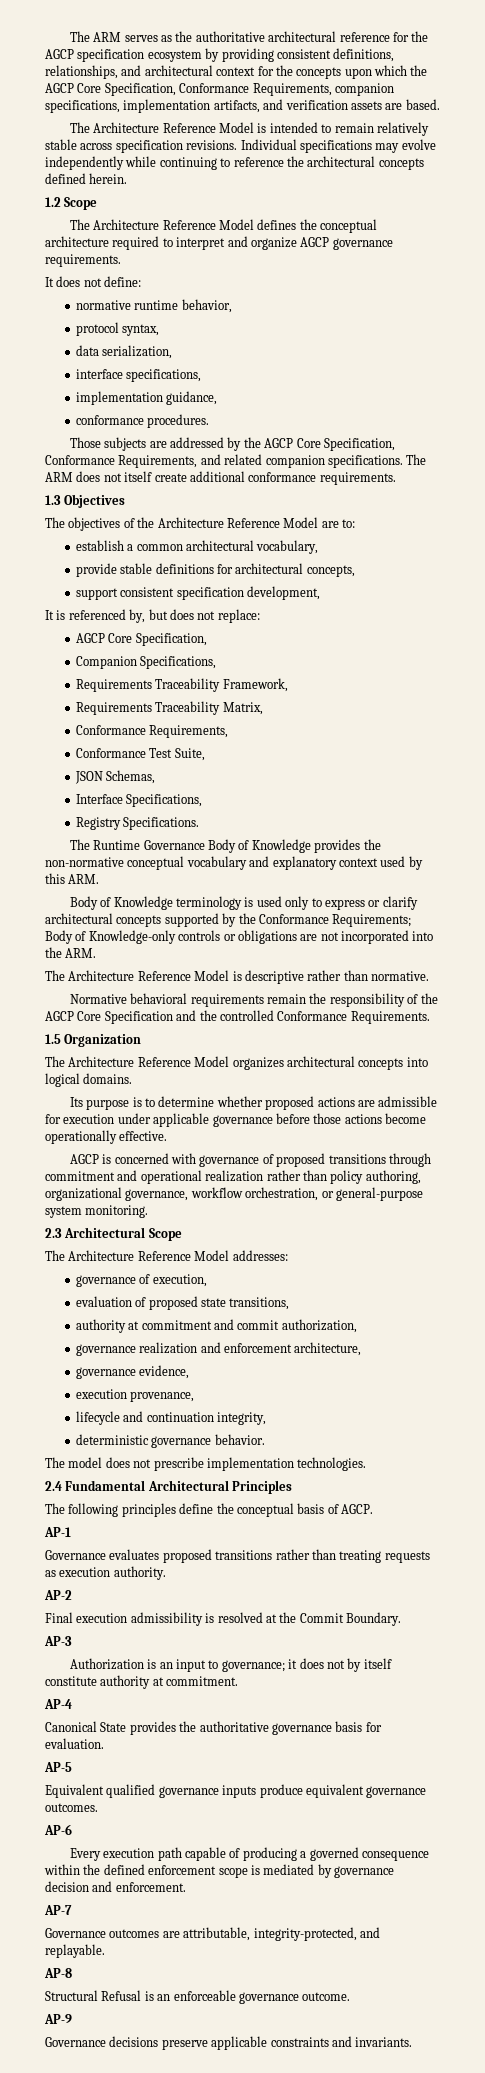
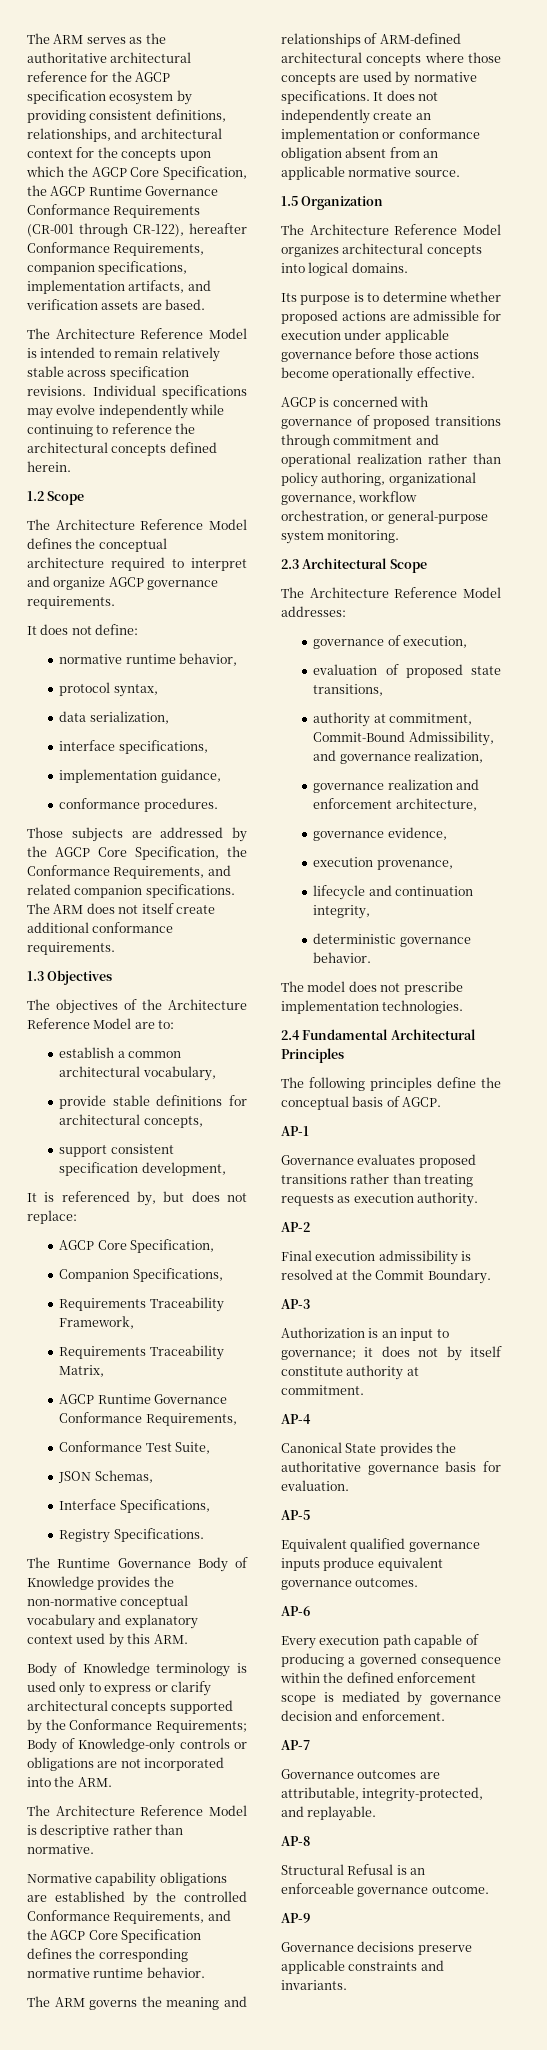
- The ARM serves as the authoritative architectural reference for the AGCP specification ecosystem by providing consistent definitions, relationships, and architectural context for the concepts upon which the AGCP Core Specification, Conformance Requirements, companion specifications, implementation artifacts, and verification assets are based.
+ The ARM serves as the authoritative architectural reference for the AGCP specification ecosystem by providing consistent definitions, relationships, and architectural context for the concepts upon which the AGCP Core Specification, the AGCP Runtime Governance Conformance Requirements (CR-001 through CR-122), hereafter Conformance Requirements, companion specifications, implementation artifacts, and verification assets are based.
- Those subjects are addressed by the AGCP Core Specification, Conformance Requirements, and related companion specifications.
+ Those subjects are addressed by the AGCP Core Specification, the Conformance Requirements, and related companion specifications.
  Requirements Traceability Matrix,
- Conformance Requirements,
+ AGCP Runtime Governance Conformance Requirements,
- Normative behavioral requirements remain the responsibility of the AGCP Core Specification and the controlled Conformance Requirements.
+ Normative capability obligations are established by the controlled Conformance Requirements, and the AGCP Core Specification defines the corresponding normative runtime behavior.
+ The ARM governs the meaning and relationships of ARM-defined architectural concepts where those concepts are used by normative specifications. It does not independently create an implementation or conformance obligation absent from an applicable normative source.
- authority at commitment and commit authorization,
+ authority at commitment, Commit-Bound Admissibility, and governance realization,

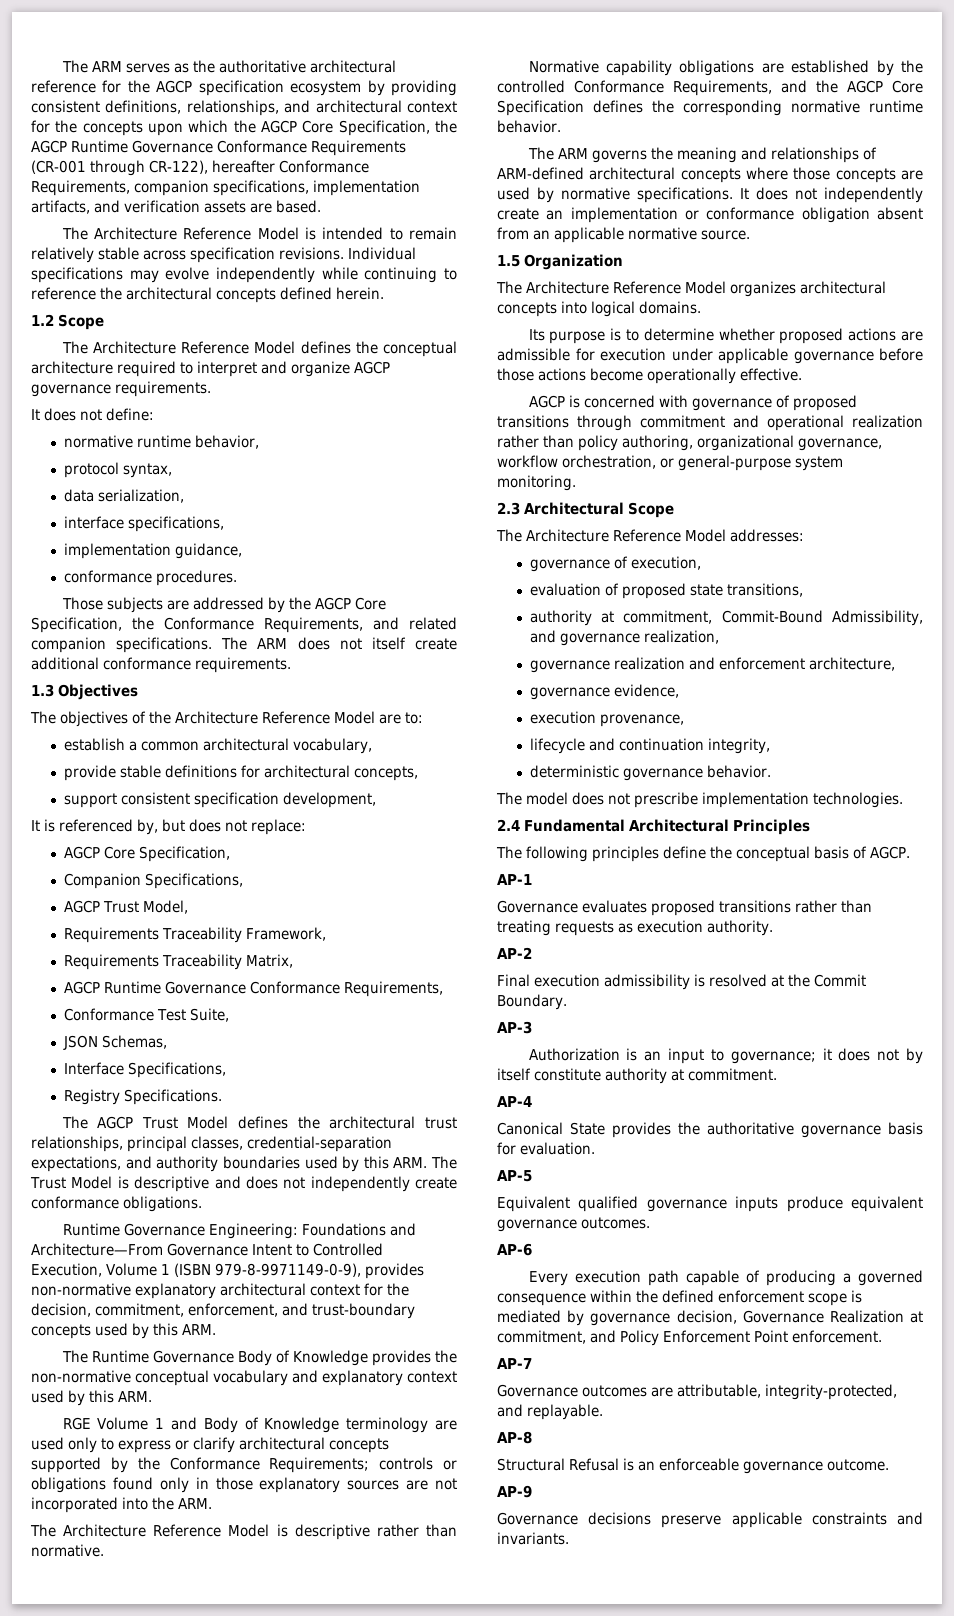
+ AGCP Trust Model,
+ The AGCP Trust Model defines the architectural trust relationships, principal classes, credential-separation expectations, and authority boundaries used by this ARM. The Trust Model is descriptive and does not independently create conformance obligations.
+ Runtime Governance Engineering: Foundations and Architecture—From Governance Intent to Controlled Execution, Volume 1 (ISBN 979-8-9971149-0-9), provides non-normative explanatory architectural context for the decision, commitment, enforcement, and trust-boundary concepts used by this ARM.
- Body of Knowledge terminology is used only to express or clarify architectural concepts supported by the Conformance Requirements; Body of Knowledge-only controls or obligations are not incorporated into the ARM.
+ RGE Volume 1 and Body of Knowledge terminology are used only to express or clarify architectural concepts supported by the Conformance Requirements; controls or obligations found only in those explanatory sources are not incorporated into the ARM.
- Every execution path capable of producing a governed consequence within the defined enforcement scope is mediated by governance decision and enforcement.
+ Every execution path capable of producing a governed consequence within the defined enforcement scope is mediated by governance decision, Governance Realization at commitment, and Policy Enforcement Point enforcement.

